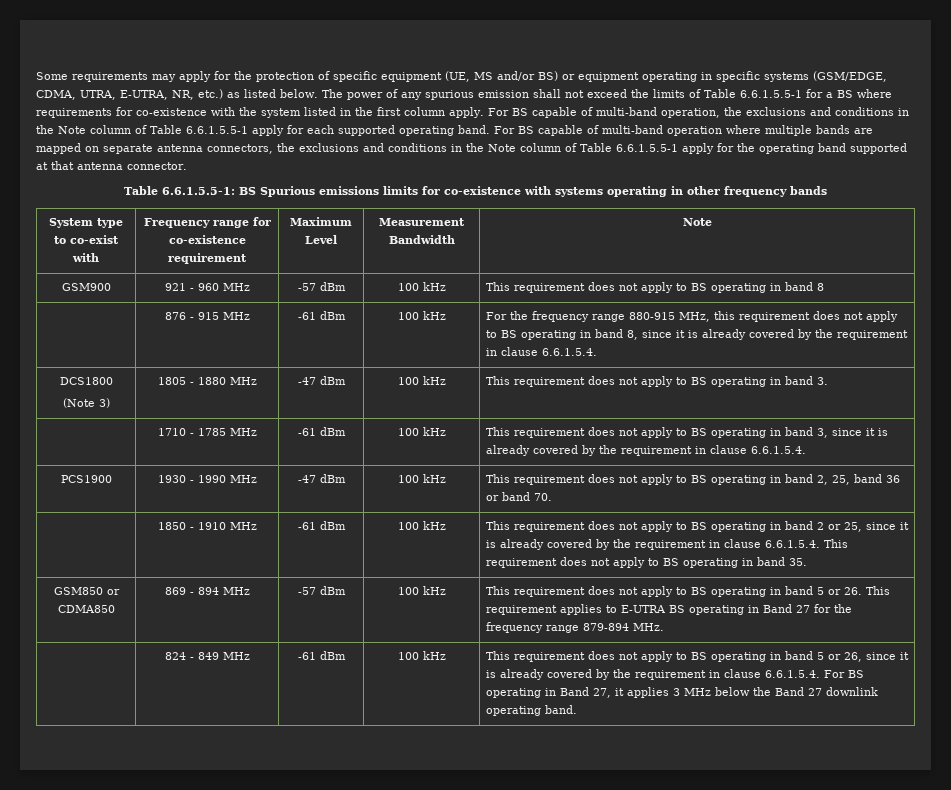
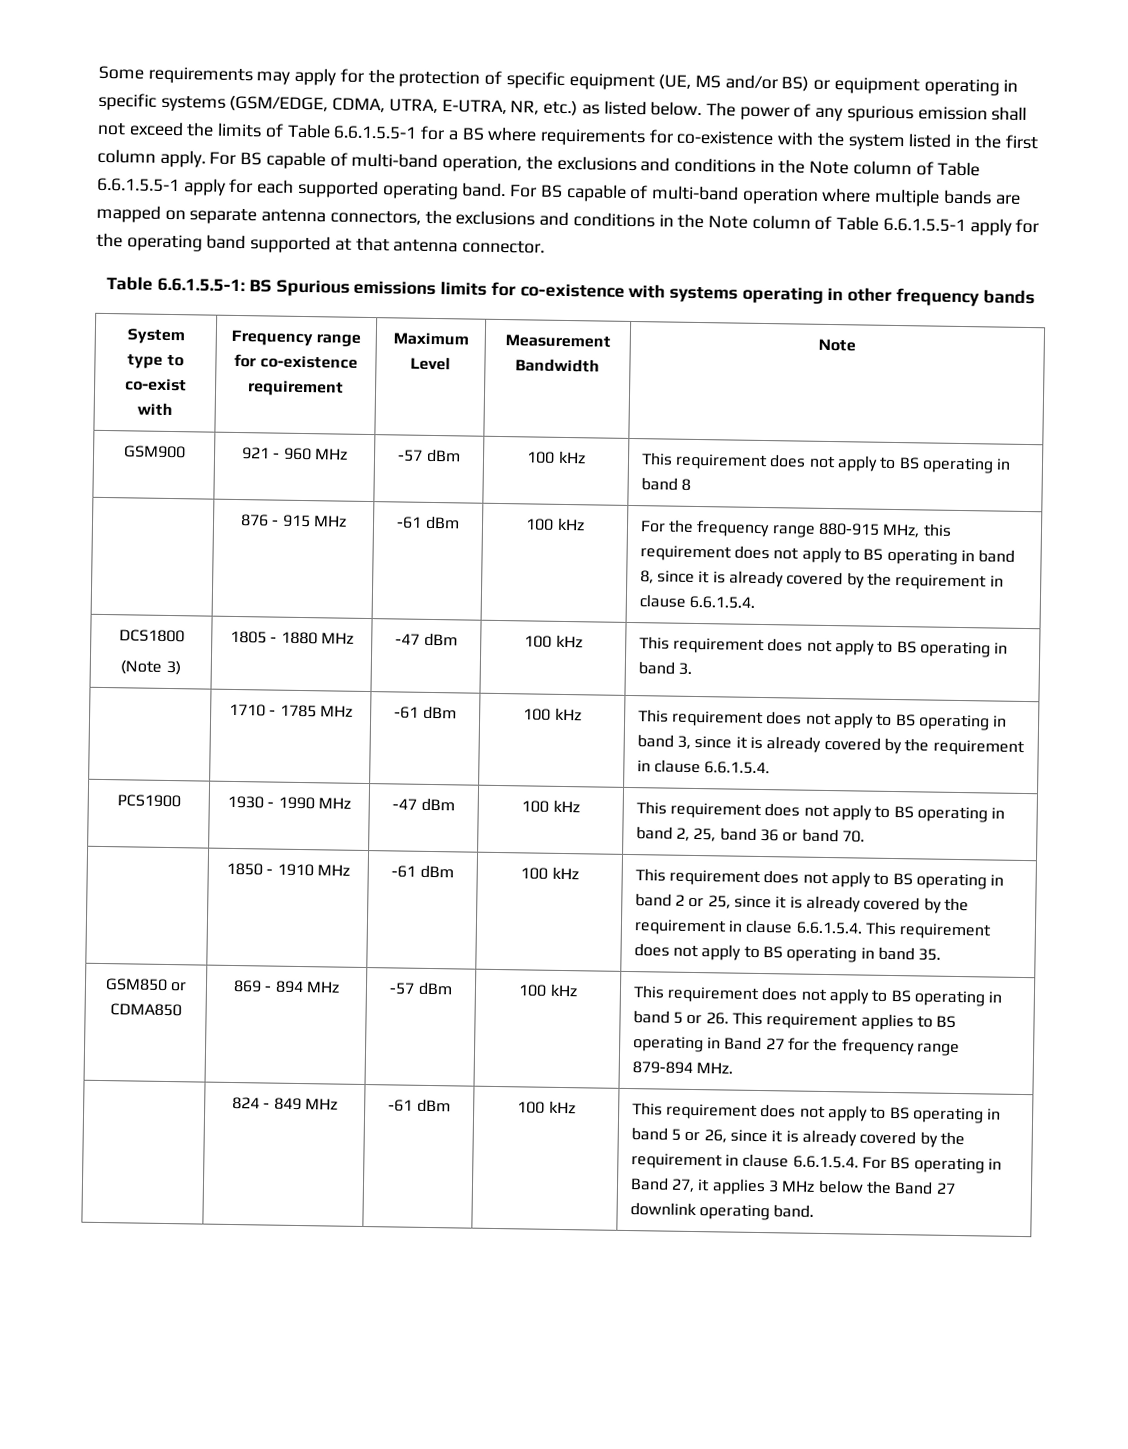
- GSM850 or CDMA850 | 869 - 894 MHz | -57 dBm | 100 kHz | This requirement does not apply to BS operating in band 5 or 26. This requirement applies to E-UTRA BS operating in Band 27 for the frequency range 879-894 MHz.
+ GSM850 or CDMA850 | 869 - 894 MHz | -57 dBm | 100 kHz | This requirement does not apply to BS operating in band 5 or 26. This requirement applies to BS operating in Band 27 for the frequency range 879-894 MHz.

